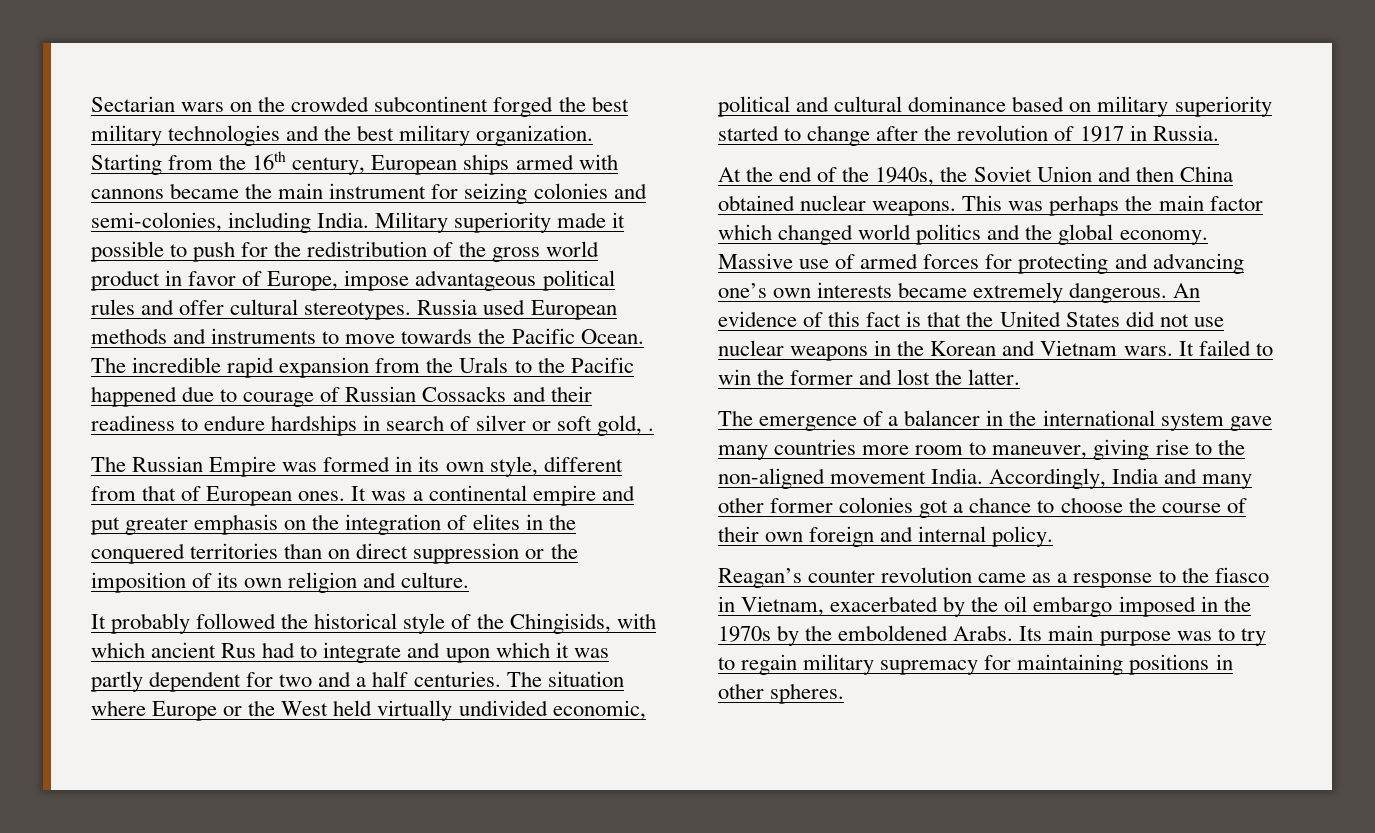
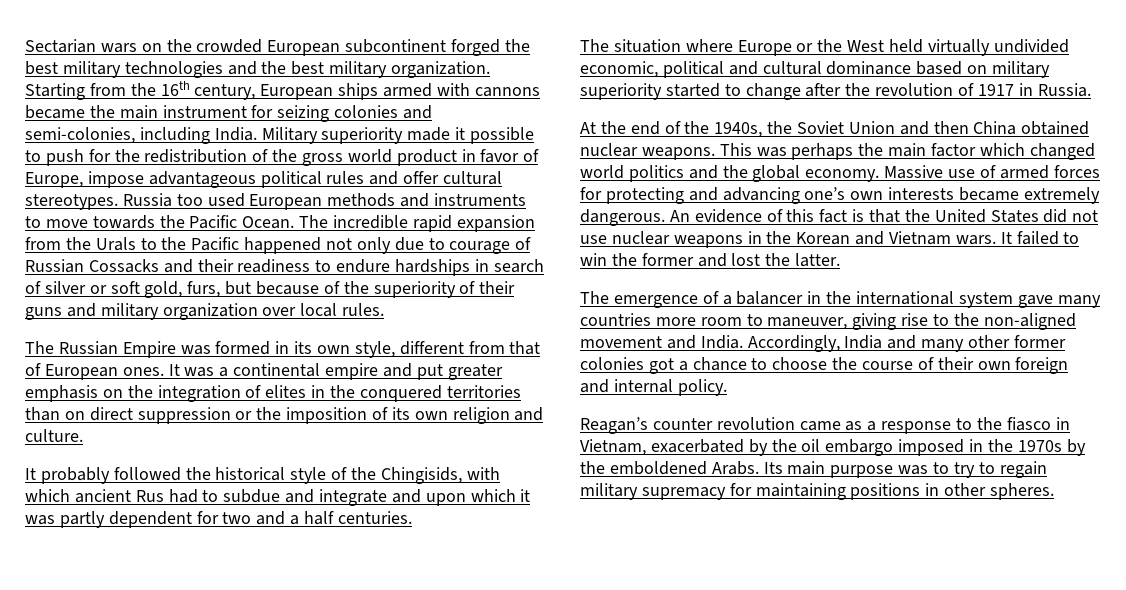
- Sectarian wars on the crowded subcontinent forged the best military technologies and the best military organization.
+ Sectarian wars on the crowded European subcontinent forged the best military technologies and the best military organization.
- Russia used European methods and instruments to move towards the Pacific Ocean.
+ Russia too used European methods and instruments to move towards the Pacific Ocean.
- The incredible rapid expansion from the Urals to the Pacific happened due to courage of Russian Cossacks and their readiness to endure hardships in search of silver or soft gold, .
+ The incredible rapid expansion from the Urals to the Pacific happened not only due to courage of Russian Cossacks and their readiness to endure hardships in search of silver or soft gold, furs, but because of the superiority of their guns and military organization over local rules.
- It probably followed the historical style of the Chingisids, with which ancient Rus had to integrate and upon which it was partly dependent for two and a half centuries. The situation where Europe or the West held virtually undivided economic, political and cultural dominance based on military superiority started to change after the revolution of 1917 in Russia.
+ It probably followed the historical style of the Chingisids, with which ancient Rus had to subdue and integrate and upon which it was partly dependent for two and a half centuries.
+ The situation where Europe or the West held virtually undivided economic, political and cultural dominance based on military superiority started to change after the revolution of 1917 in Russia.
- The emergence of a balancer in the international system gave many countries more room to maneuver, giving rise to the non-aligned movement India.
+ The emergence of a balancer in the international system gave many countries more room to maneuver, giving rise to the non-aligned movement and India.

